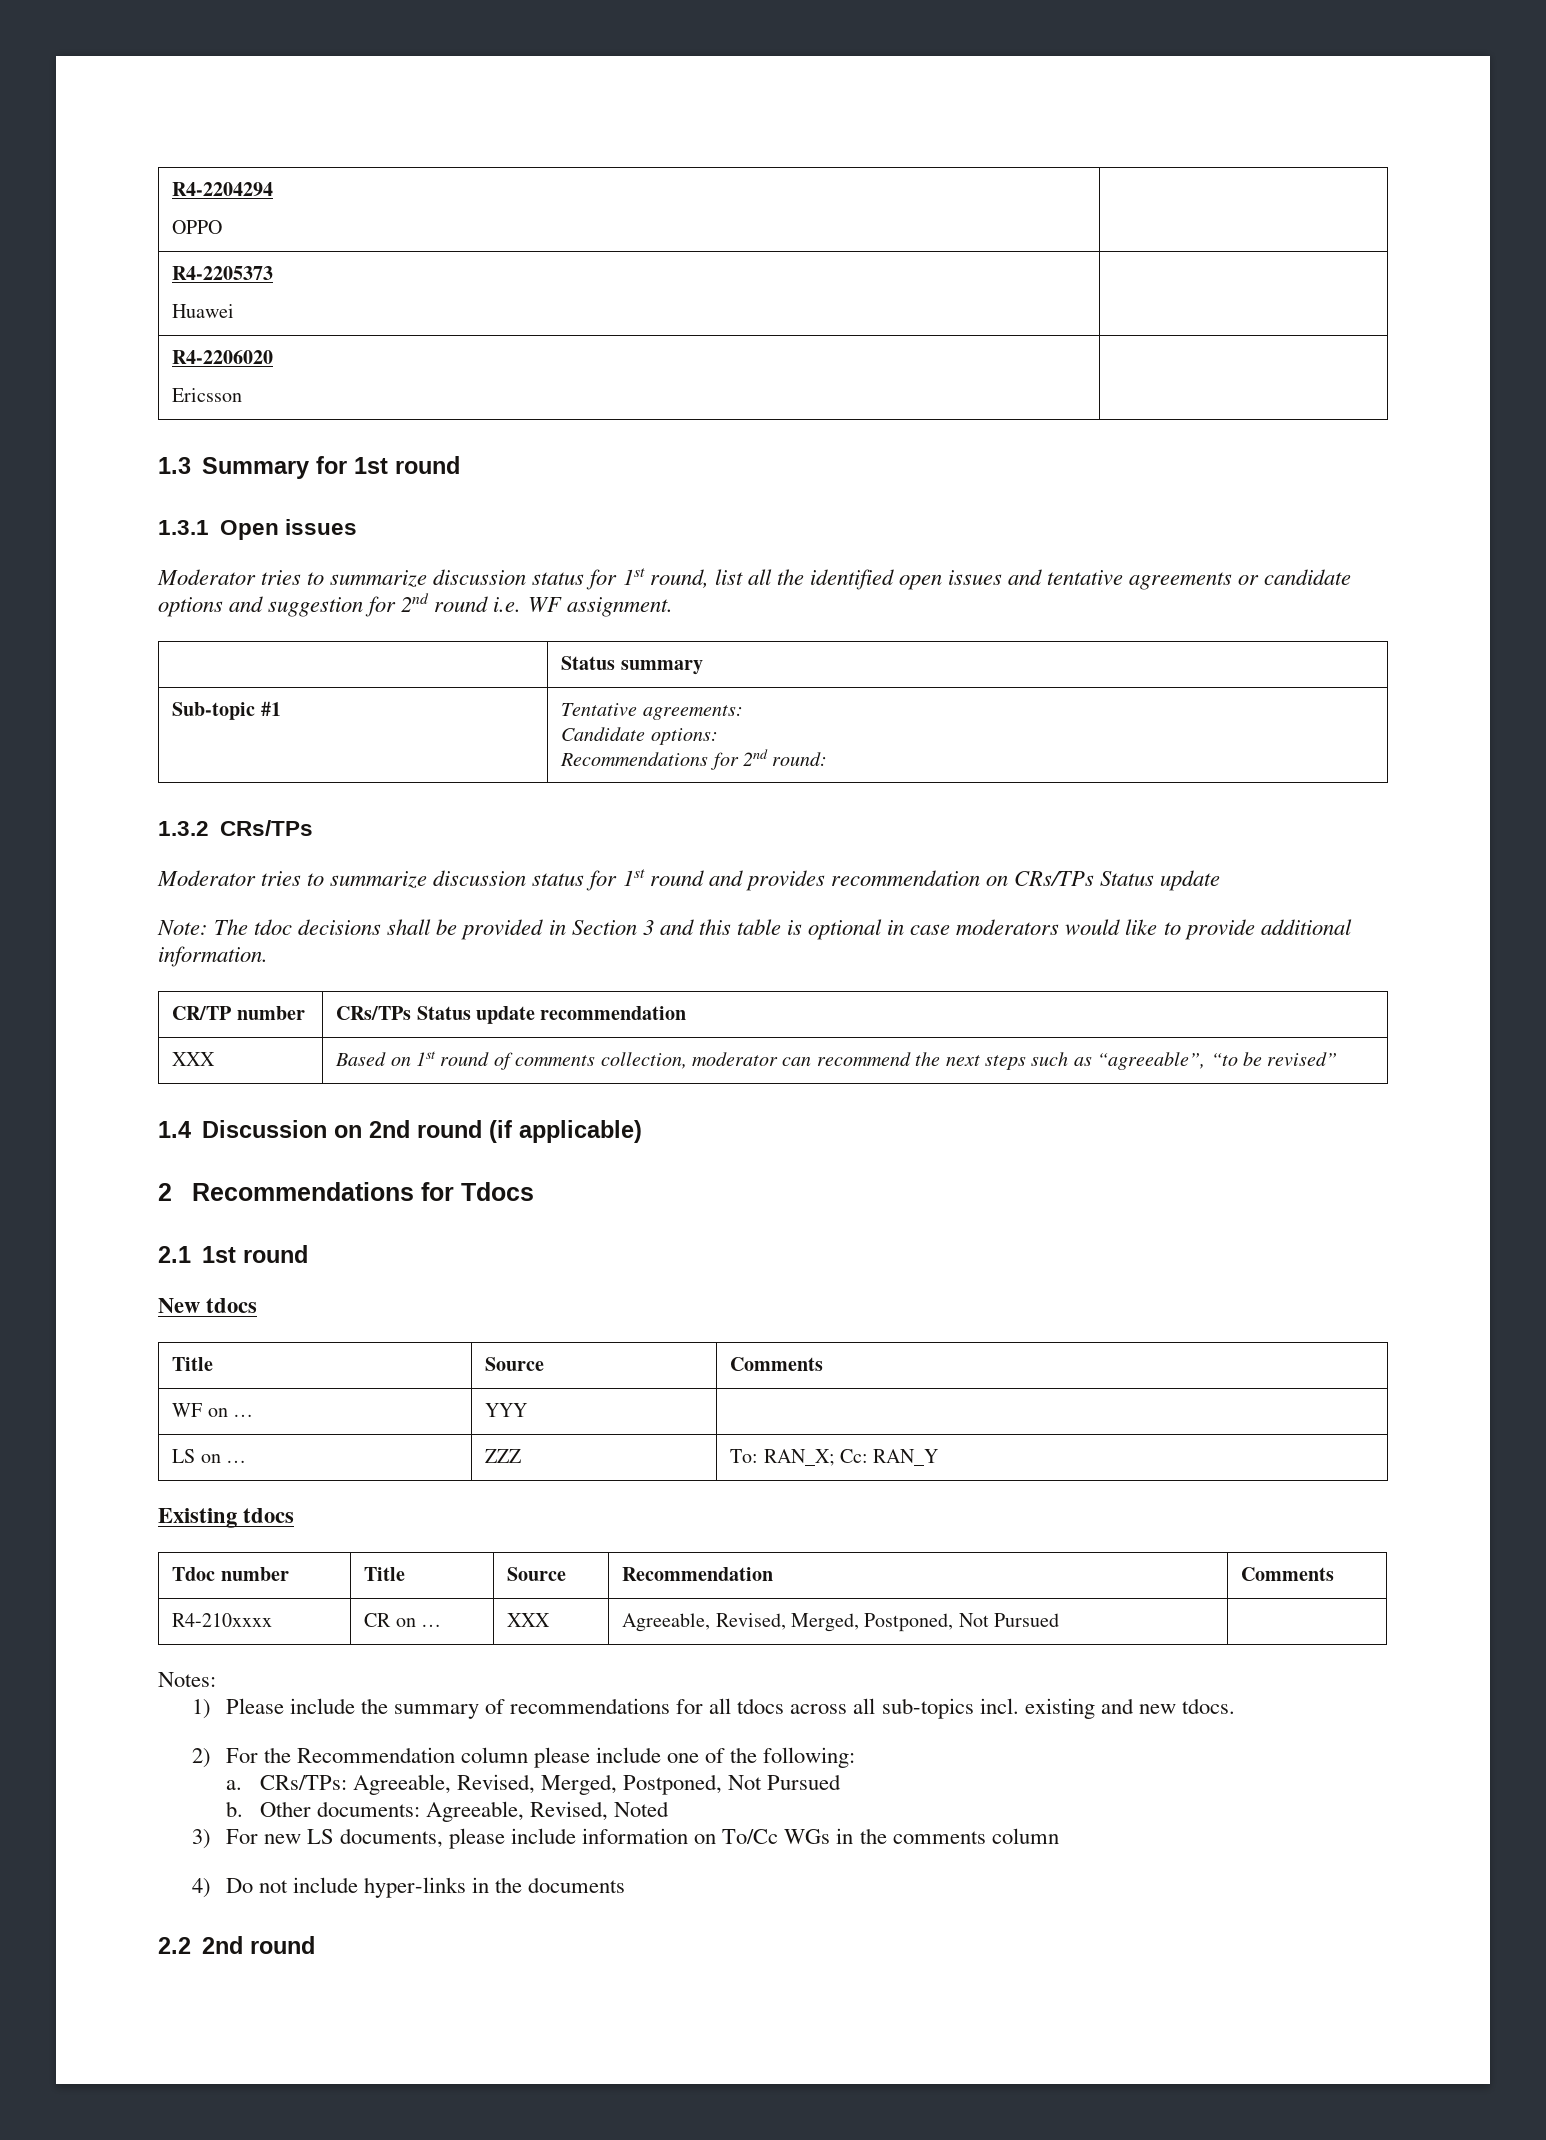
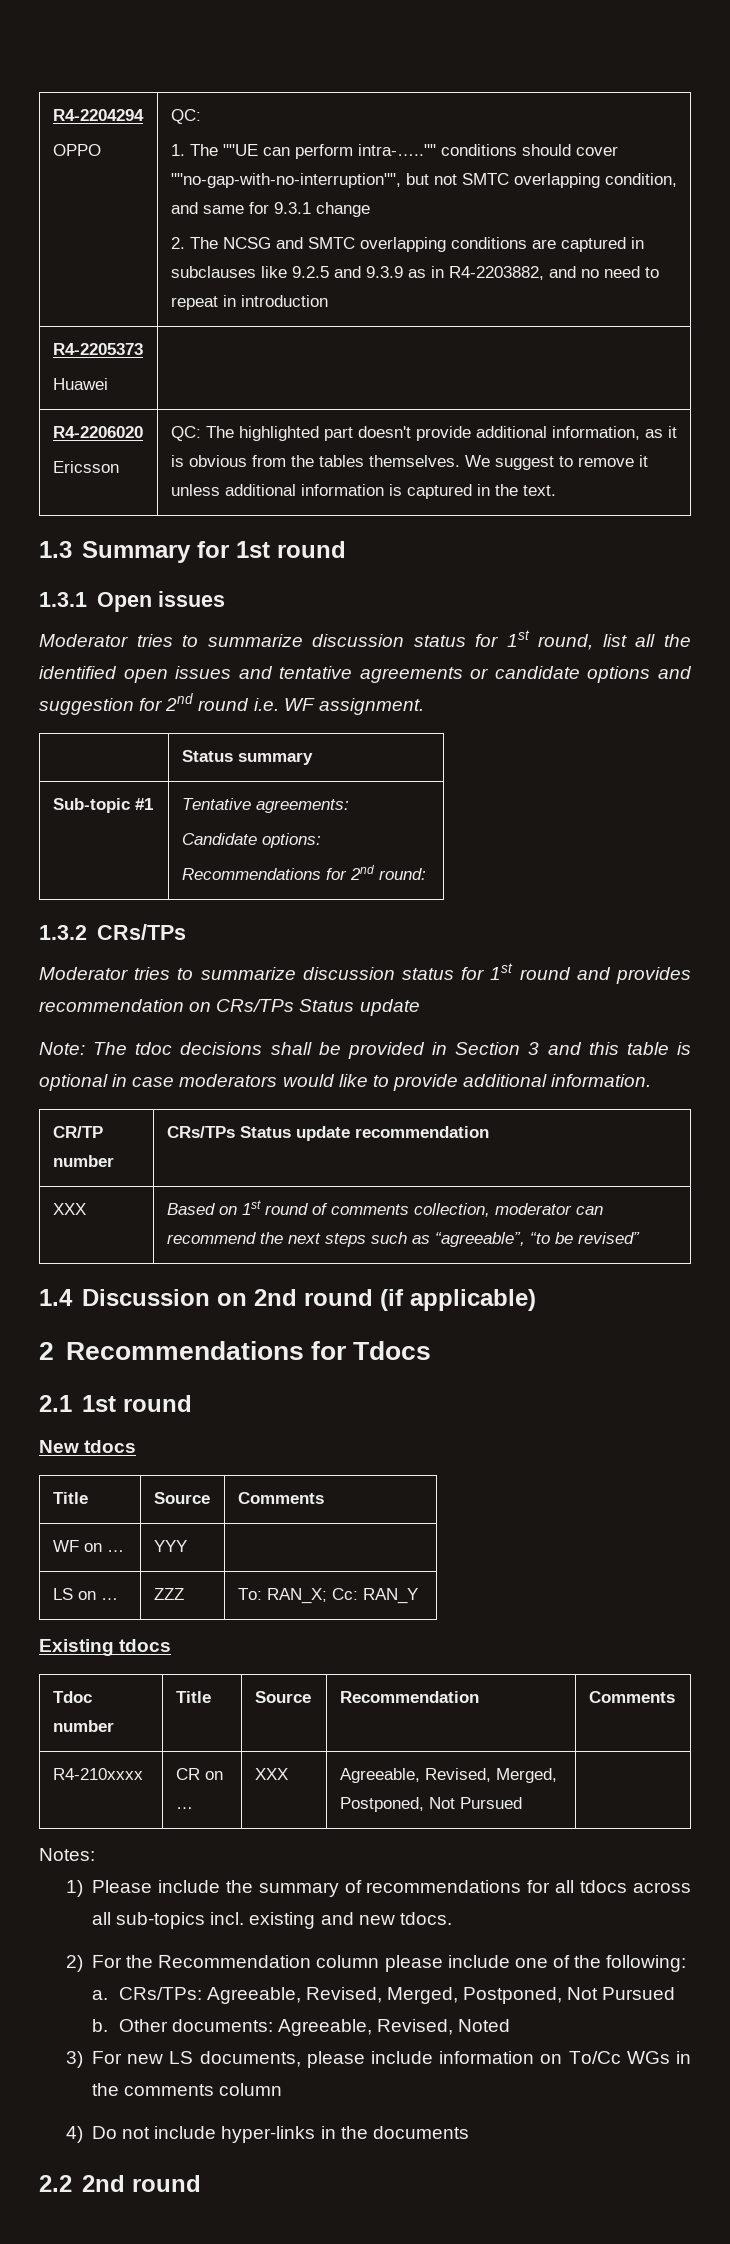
- OPPO |
+ OPPO | QC:
+ 1. The ""UE can perform intra-….."" conditions should cover ""no-gap-with-no-interruption"", but not SMTC overlapping condition, and same for 9.3.1 change
+ 2. The NCSG and SMTC overlapping conditions are captured in subclauses like 9.2.5 and 9.3.9 as in R4-2203882, and no need to repeat in introduction
  R4-2205373
  Huawei |
  R4-2206020
- Ericsson |
+ Ericsson | QC: The highlighted part doesn't provide additional information, as it is obvious from the tables themselves. We suggest to remove it unless additional information is captured in the text.

